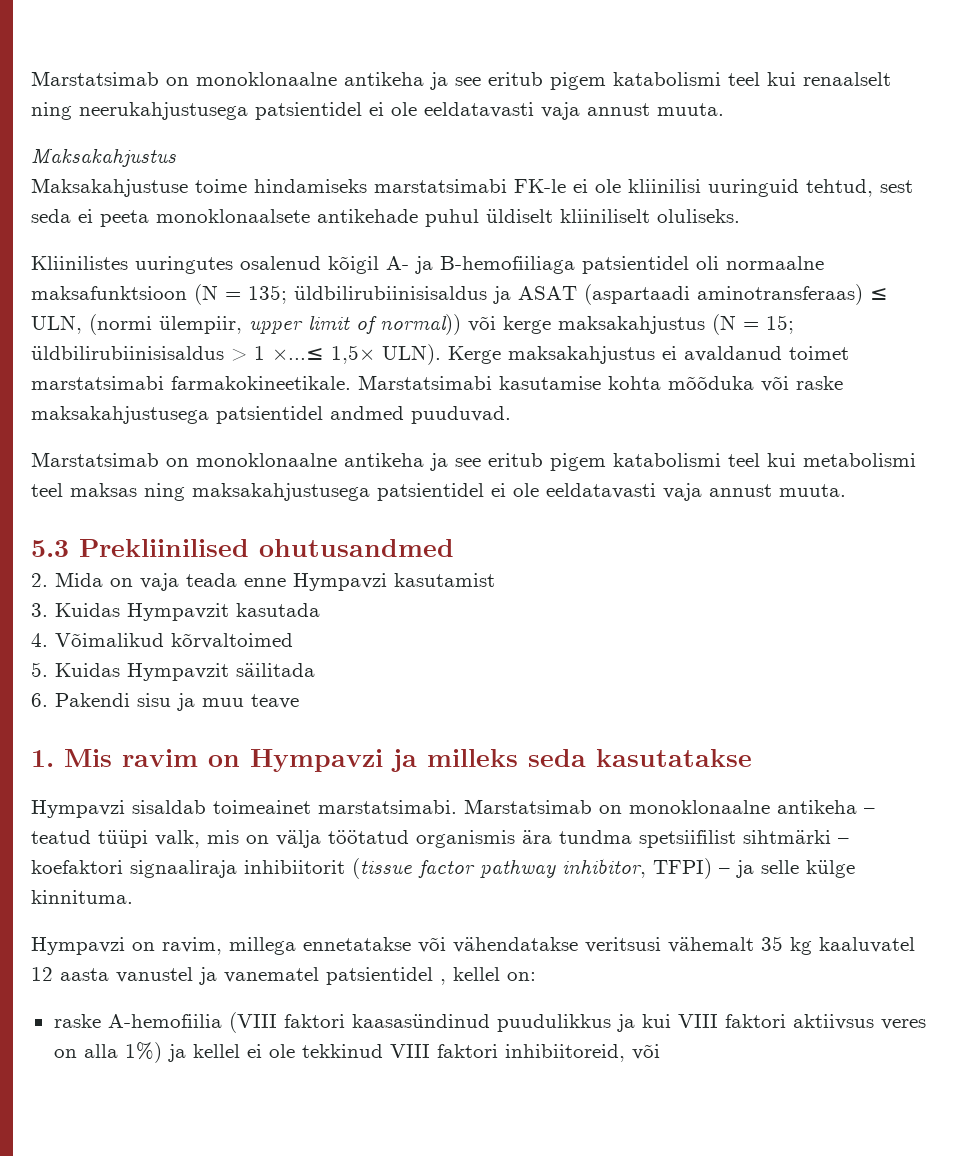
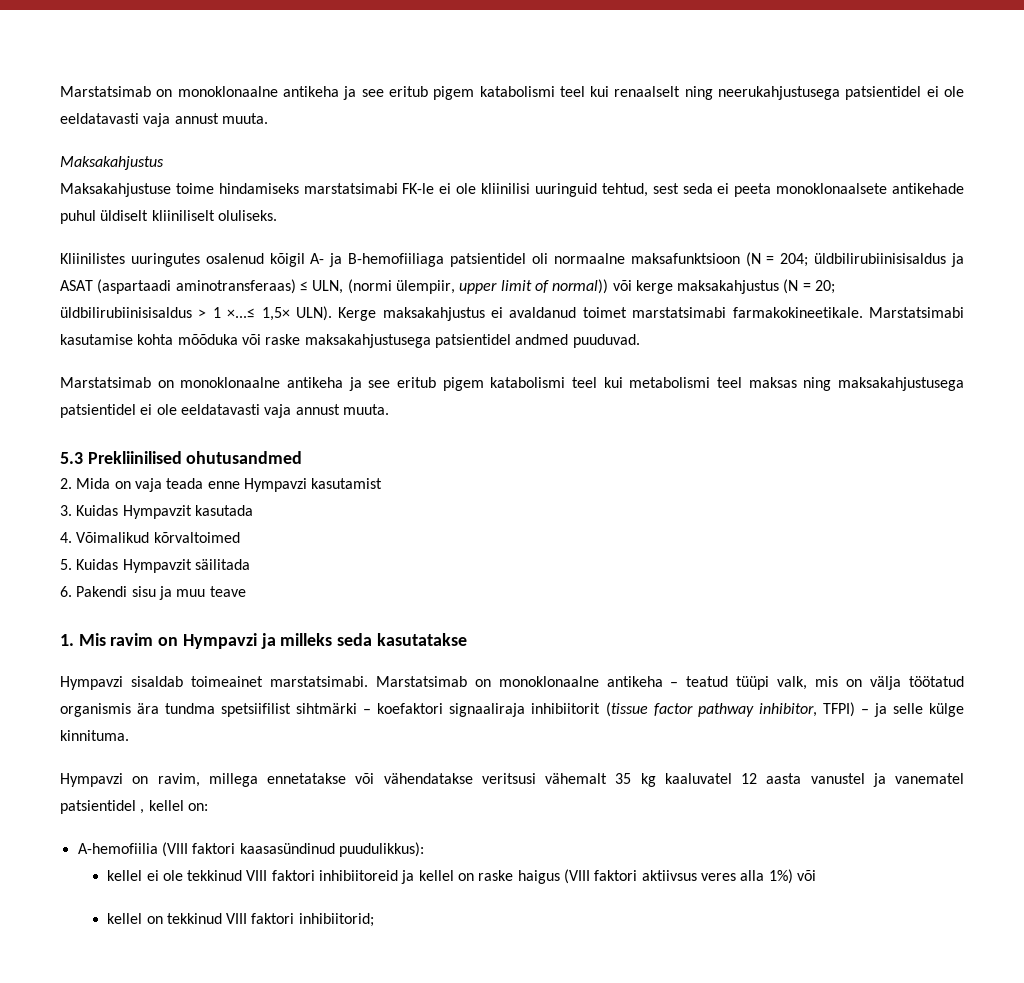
- Kliinilistes uuringutes osalenud kõigil A- ja B-hemofiiliaga patsientidel oli normaalne maksafunktsioon (N = 135; üldbilirubiinisisaldus ja ASAT (aspartaadi aminotransferaas) ≤ ULN, (normi ülempiir, upper limit of normal)) või kerge maksakahjustus (N = 15; üldbilirubiinisisaldus > 1 ×...≤ 1,5× ULN).
+ Kliinilistes uuringutes osalenud kõigil A- ja B-hemofiiliaga patsientidel oli normaalne maksafunktsioon (N = 204; üldbilirubiinisisaldus ja ASAT (aspartaadi aminotransferaas) ≤ ULN, (normi ülempiir, upper limit of normal)) või kerge maksakahjustus (N = 20; üldbilirubiinisisaldus > 1 ×...≤ 1,5× ULN).
- raske A-hemofiilia (VIII faktori kaasasündinud puudulikkus ja kui VIII faktori aktiivsus veres on alla 1%) ja kellel ei ole tekkinud VIII faktori inhibiitoreid, või
+ A-hemofiilia (VIII faktori kaasasündinud puudulikkus):
+ kellel ei ole tekkinud VIII faktori inhibiitoreid ja kellel on raske haigus (VIII faktori aktiivsus veres alla 1%) või
+ kellel on tekkinud VIII faktori inhibiitorid;

